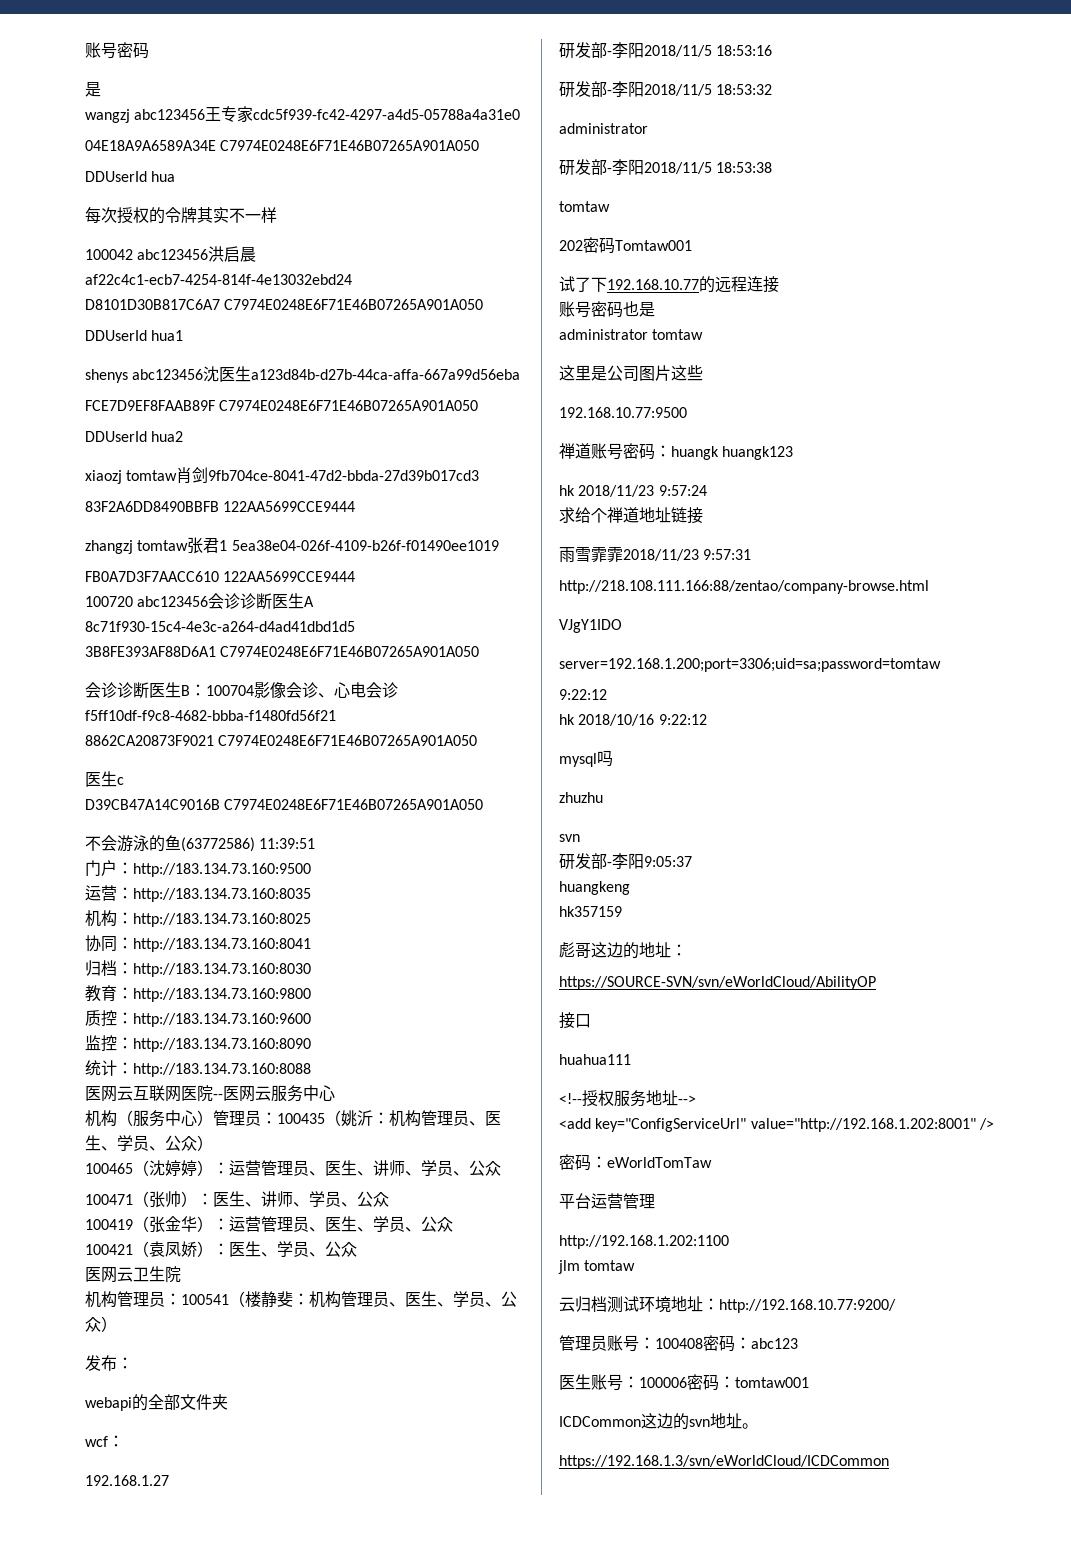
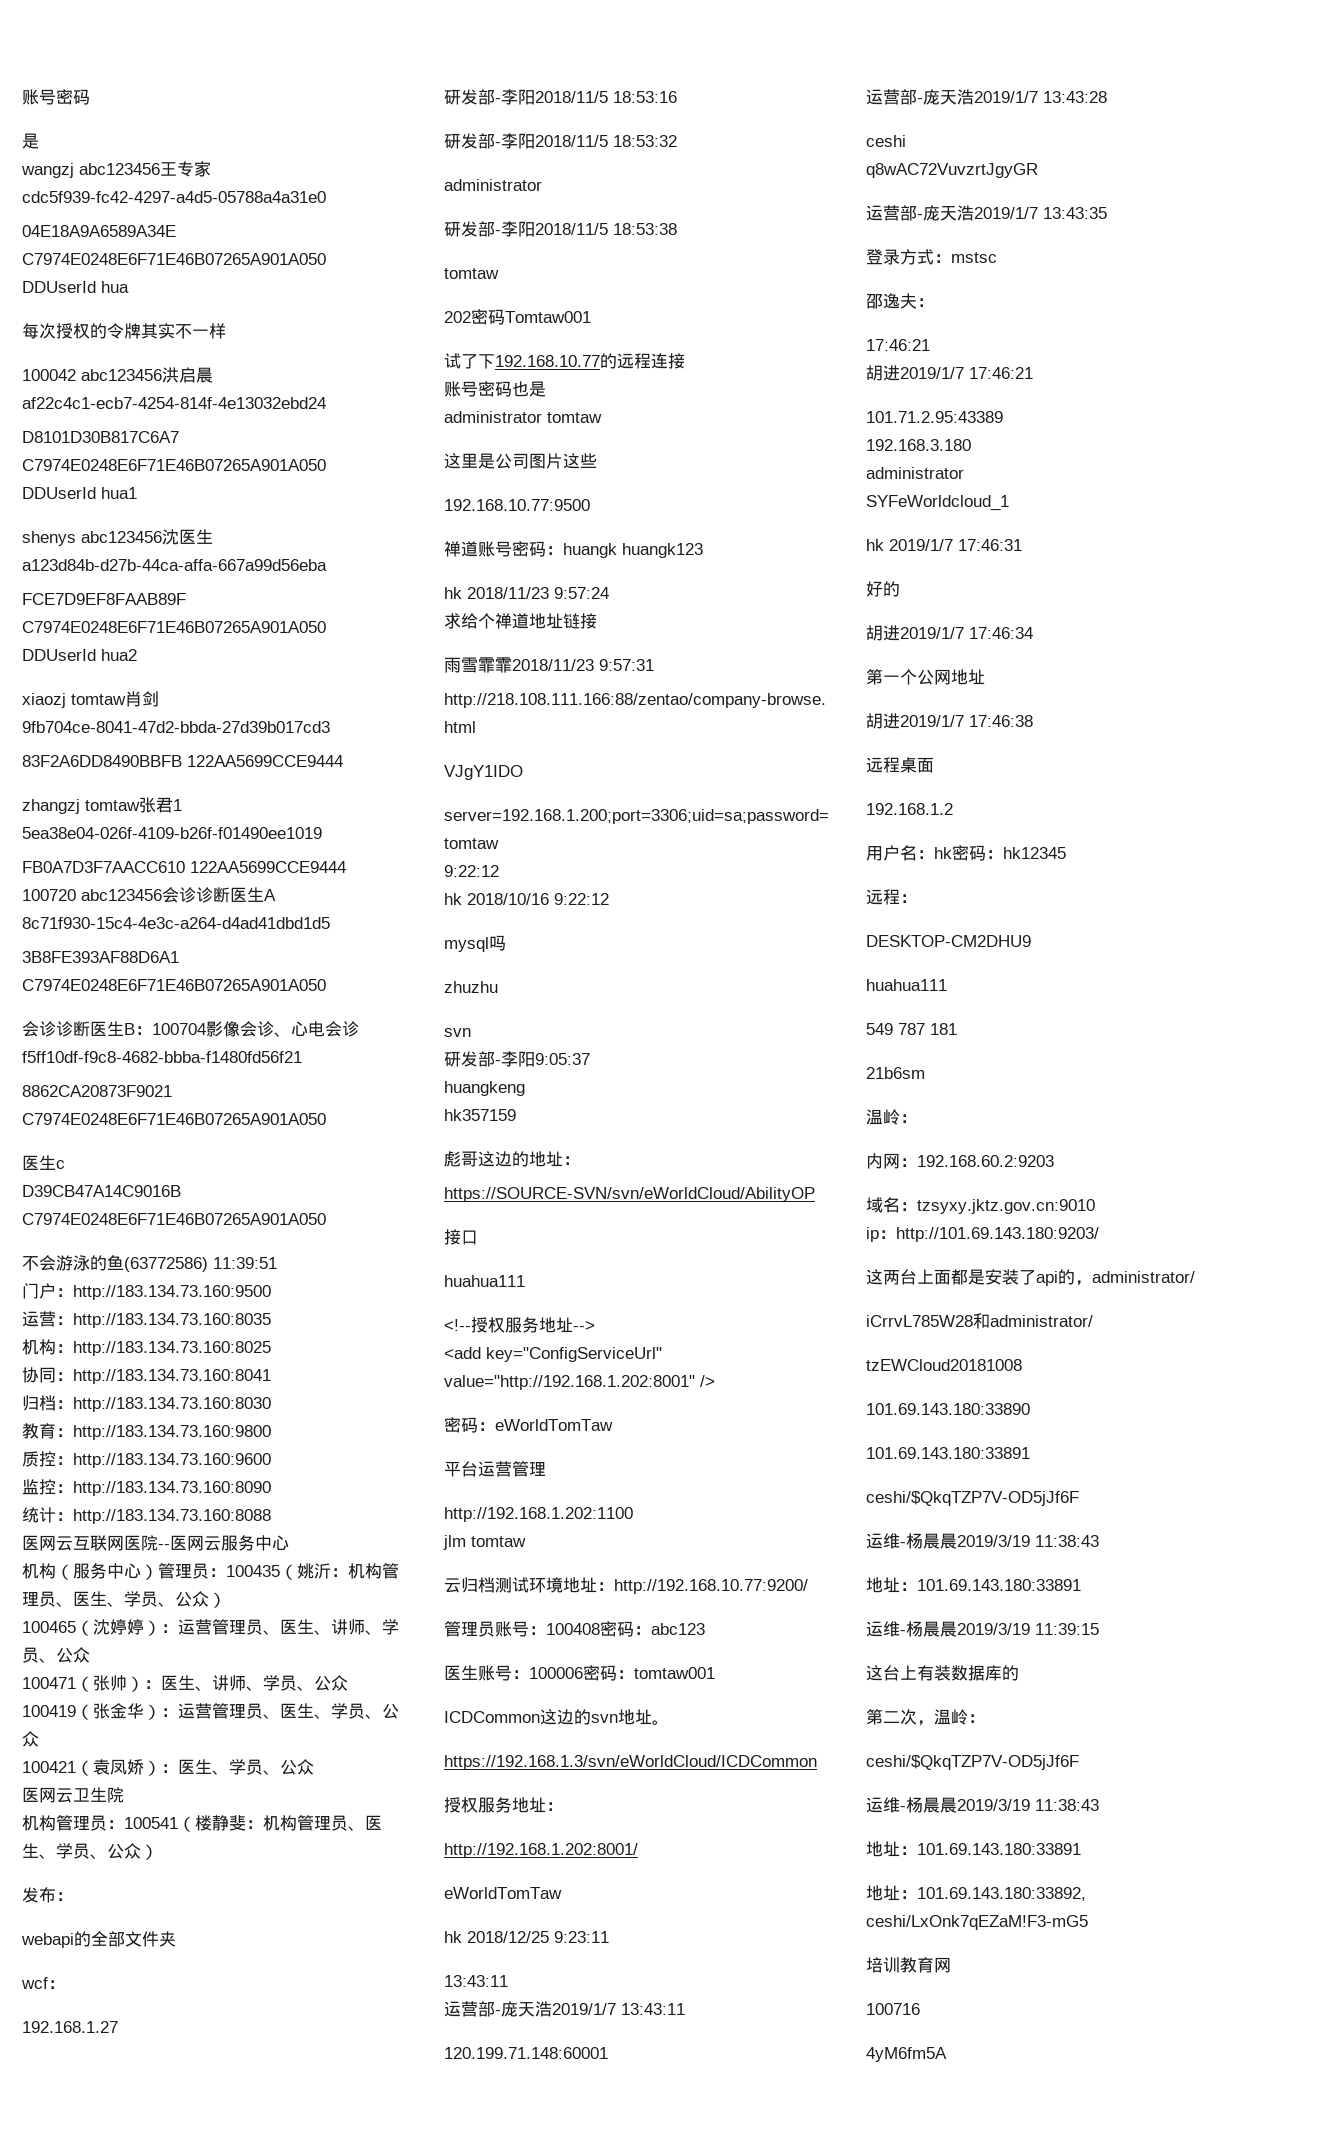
+ 授权服务地址：
+ http://192.168.1.202:8001/
+ eWorldTomTaw
+ hk 2018/12/25 9:23:11
+ 13:43:11
+ 运营部-庞天浩2019/1/7 13:43:11
+ 120.199.71.148:60001
+ 运营部-庞天浩2019/1/7 13:43:28
+ ceshi
+ q8wAC72VuvzrtJgyGR
+ 运营部-庞天浩2019/1/7 13:43:35
+ 登录方式：mstsc
+ 邵逸夫：
+ 17:46:21
+ 胡进2019/1/7 17:46:21
+ 101.71.2.95:43389
+ 192.168.3.180
+ administrator
+ SYFeWorldcloud_1
+ hk 2019/1/7 17:46:31
+ 好的
+ 胡进2019/1/7 17:46:34
+ 第一个公网地址
+ 胡进2019/1/7 17:46:38
+ 远程桌面
+ 192.168.1.2
+ 用户名：hk密码：hk12345
+ 远程：
+ DESKTOP-CM2DHU9
+ huahua111
+ 549 787 181
+ 21b6sm
+ 温岭：
+ 内网：192.168.60.2:9203
+ 域名：tzsyxy.jktz.gov.cn:9010
+ ip：http://101.69.143.180:9203/
+ 这两台上面都是安装了api的，administrator/
+ iCrrvL785W28和administrator/
+ tzEWCloud20181008
+ 101.69.143.180:33890
+ 101.69.143.180:33891
+ ceshi/$QkqTZP7V-OD5jJf6F
+ 运维-杨晨晨2019/3/19 11:38:43
+ 地址：101.69.143.180:33891
+ 运维-杨晨晨2019/3/19 11:39:15
+ 这台上有装数据库的
+ 第二次，温岭：
+ ceshi/$QkqTZP7V-OD5jJf6F
+ 运维-杨晨晨2019/3/19 11:38:43
+ 地址：101.69.143.180:33891
+ 地址：101.69.143.180:33892, ceshi/LxOnk7qEZaM!F3-mG5
+ 培训教育网
+ 100716
+ 4yM6fm5A

